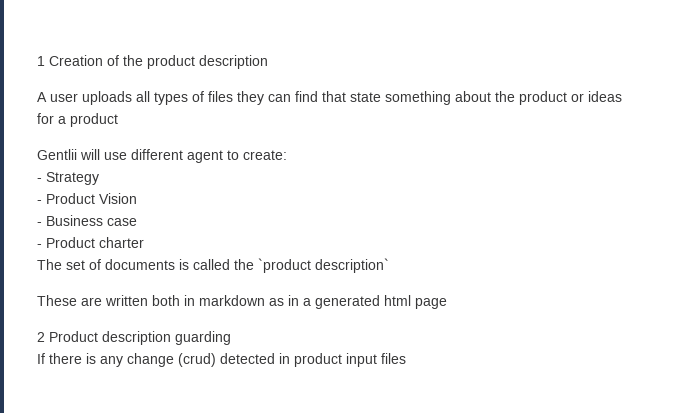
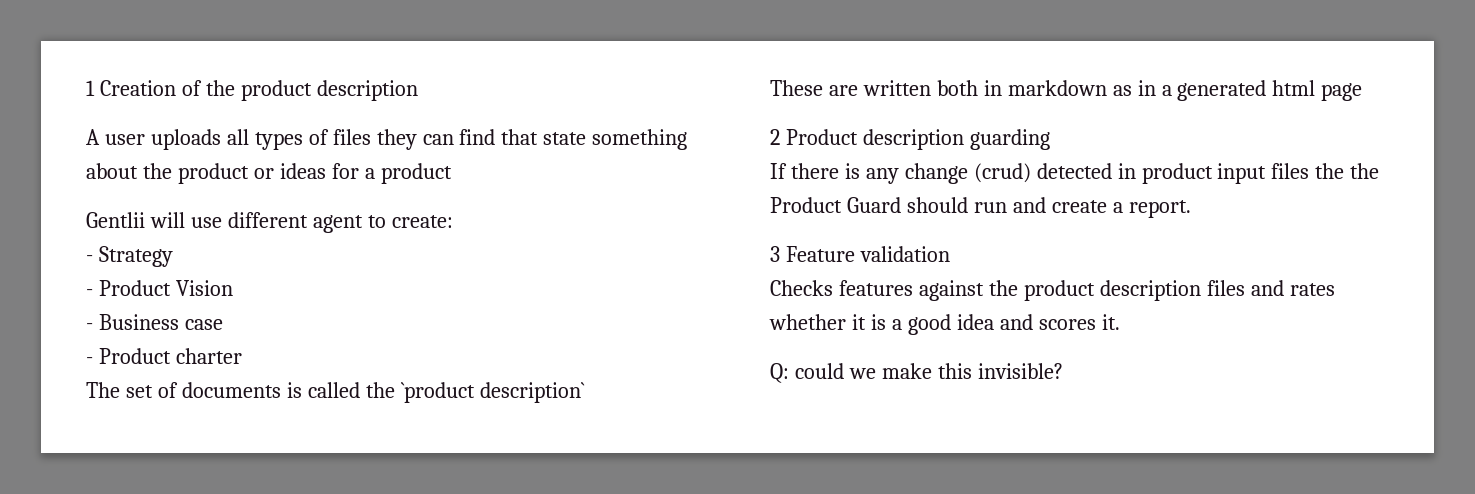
- If there is any change (crud) detected in product input files
+ If there is any change (crud) detected in product input files the the Product Guard should run and create a report.
+ 3 Feature validation
+ Checks features against the product description files and rates whether it is a good idea and scores it.
+ Q: could we make this invisible?

